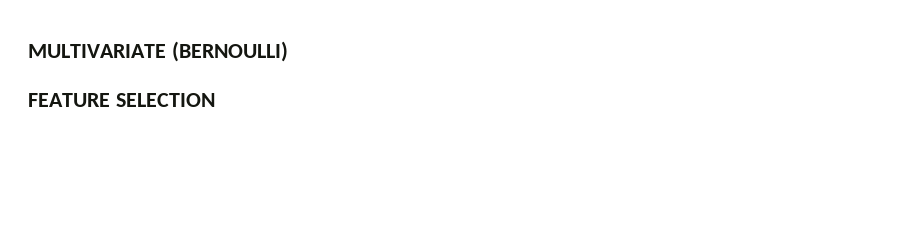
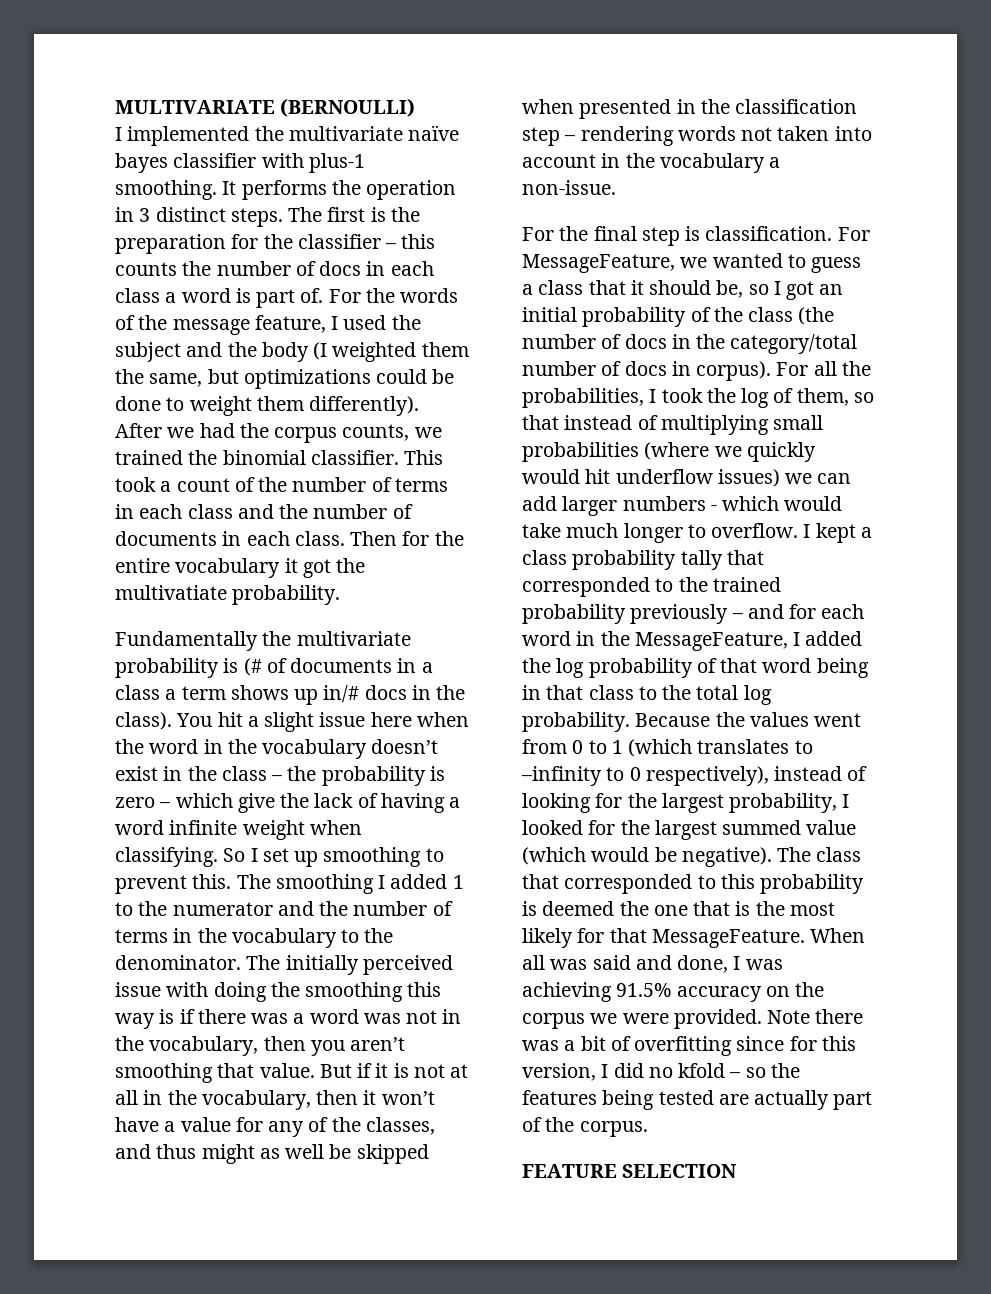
+ I implemented the multivariate naïve bayes classifier with plus-1 smoothing. It performs the operation in 3 distinct steps. The first is the preparation for the classifier – this counts the number of docs in each class a word is part of. For the words of the message feature, I used the subject and the body (I weighted them the same, but optimizations could be done to weight them differently). After we had the corpus counts, we trained the binomial classifier. This took a count of the number of terms in each class and the number of documents in each class. Then for the entire vocabulary it got the multivatiate probability.
+ Fundamentally the multivariate probability is (# of documents in a class a term shows up in/# docs in the class). You hit a slight issue here when the word in the vocabulary doesn’t exist in the class – the probability is zero – which give the lack of having a word infinite weight when classifying. So I set up smoothing to prevent this. The smoothing I added 1 to the numerator and the number of terms in the vocabulary to the denominator. The initially perceived issue with doing the smoothing this way is if there was a word was not in the vocabulary, then you aren’t smoothing that value. But if it is not at all in the vocabulary, then it won’t have a value for any of the classes, and thus might as well be skipped when presented in the classification step – rendering words not taken into account in the vocabulary a non-issue.
+ For the final step is classification. For MessageFeature, we wanted to guess a class that it should be, so I got an initial probability of the class (the number of docs in the category/total number of docs in corpus). For all the probabilities, I took the log of them, so that instead of multiplying small probabilities (where we quickly would hit underflow issues) we can add larger numbers - which would take much longer to overflow. I kept a class probability tally that corresponded to the trained probability previously – and for each word in the MessageFeature, I added the log probability of that word being in that class to the total log probability. Because the values went from 0 to 1 (which translates to –infinity to 0 respectively), instead of looking for the largest probability, I looked for the largest summed value (which would be negative). The class that corresponded to this probability is deemed the one that is the most likely for that MessageFeature. When all was said and done, I was achieving 91.5% accuracy on the corpus we were provided. Note there was a bit of overfitting since for this version, I did no kfold – so the features being tested are actually part of the corpus.

